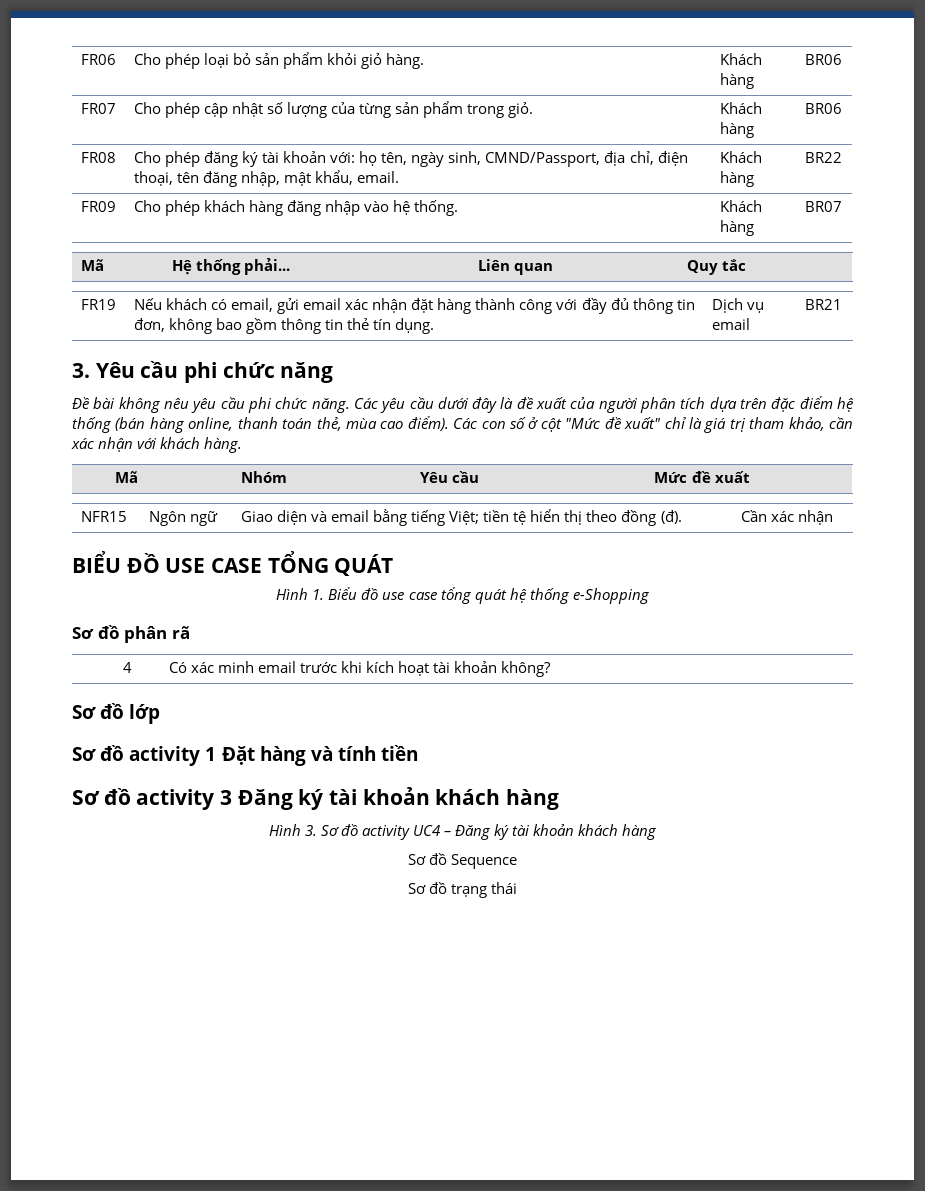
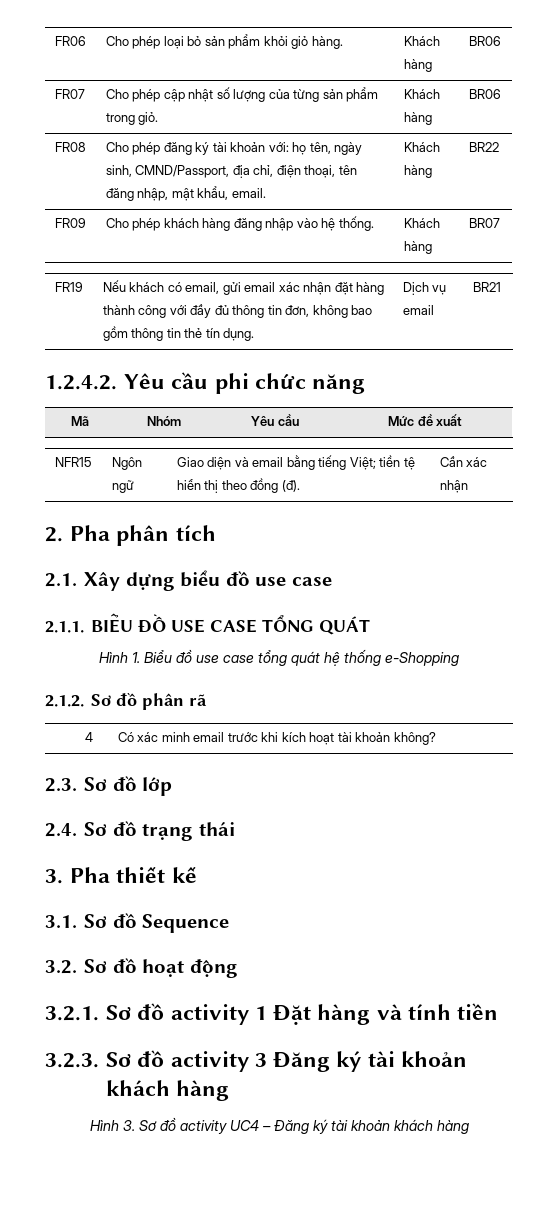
- Mã | Hệ thống phải... | Liên quan | Quy tắc
- 3. Yêu cầu phi chức năng
+ 1.2.4.2. Yêu cầu phi chức năng
- Đề bài không nêu yêu cầu phi chức năng. Các yêu cầu dưới đây là đề xuất của người phân tích dựa trên đặc điểm hệ thống (bán hàng online, thanh toán thẻ, mùa cao điểm). Các con số ở cột "Mức đề xuất" chỉ là giá trị tham khảo, cần xác nhận với khách hàng.
- BIỂU ĐỒ USE CASE TỔNG QUÁT
+ 2. Pha phân tích
+ 2.1. Xây dựng biểu đồ use case
+ 2.1.1. BIỂU ĐỒ USE CASE TỔNG QUÁT
- Sơ đồ phân rã
+ 2.1.2. Sơ đồ phân rã
- Sơ đồ lớp
+ 2.3. Sơ đồ lớp
- Sơ đồ activity 1 Đặt hàng và tính tiền
+ 2.4. Sơ đồ trạng thái
+ 3. Pha thiết kế
+ 3.1. Sơ đồ Sequence
+ 3.2. Sơ đồ hoạt động
+ 3.2.1. Sơ đồ activity 1 Đặt hàng và tính tiền
- Sơ đồ activity 3 Đăng ký tài khoản khách hàng
+ 3.2.3. Sơ đồ activity 3 Đăng ký tài khoản khách hàng
- Sơ đồ Sequence
- Sơ đồ trạng thái

